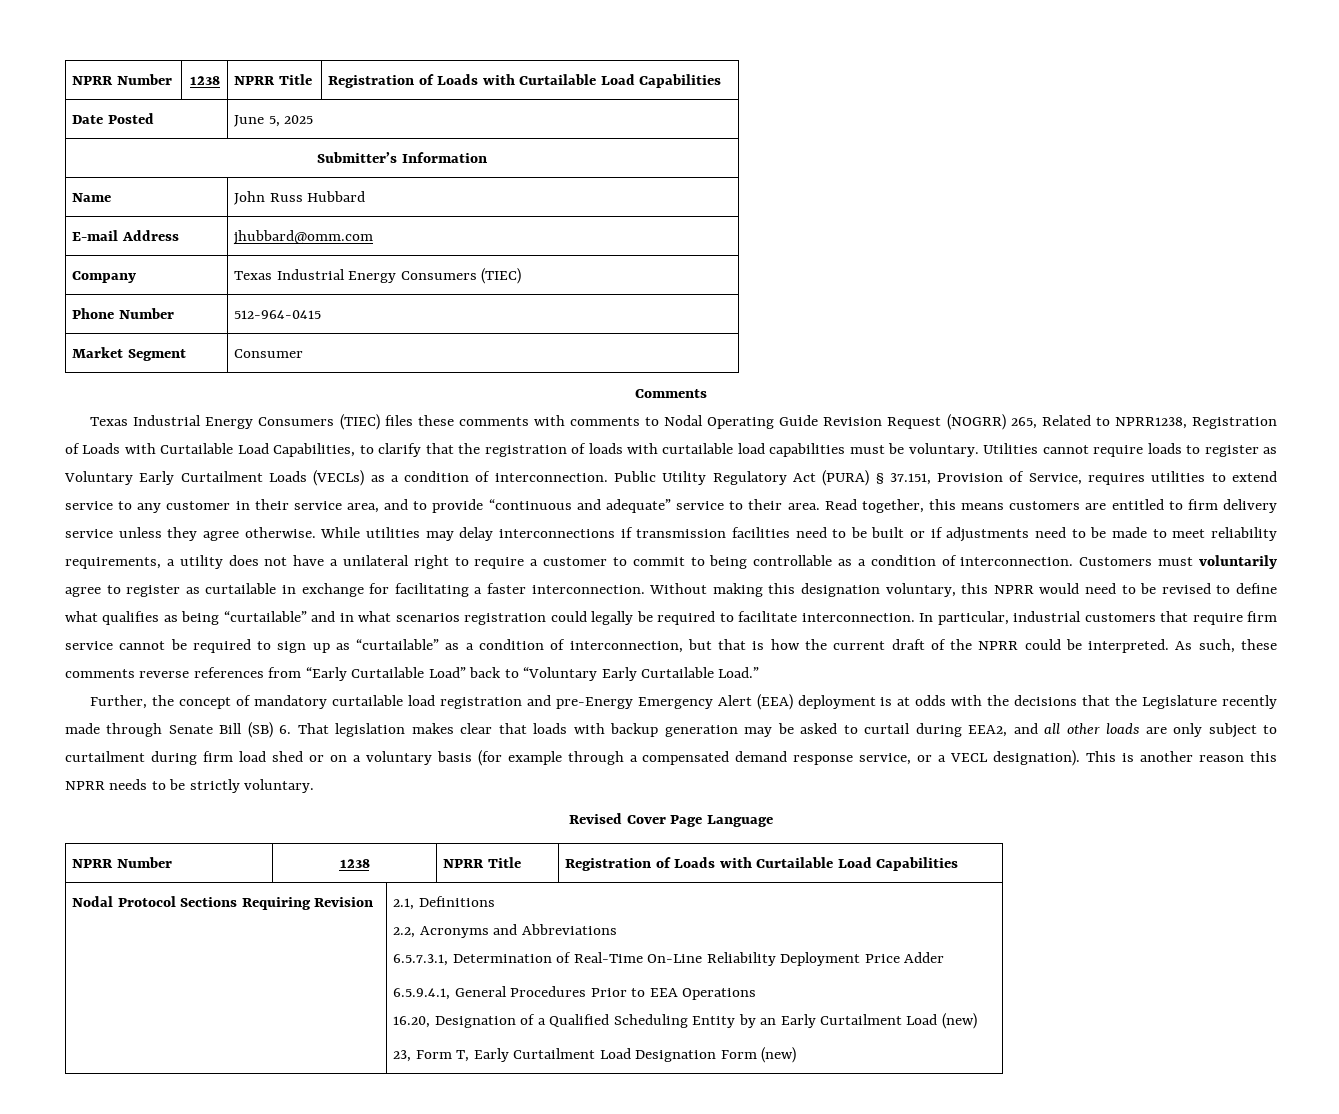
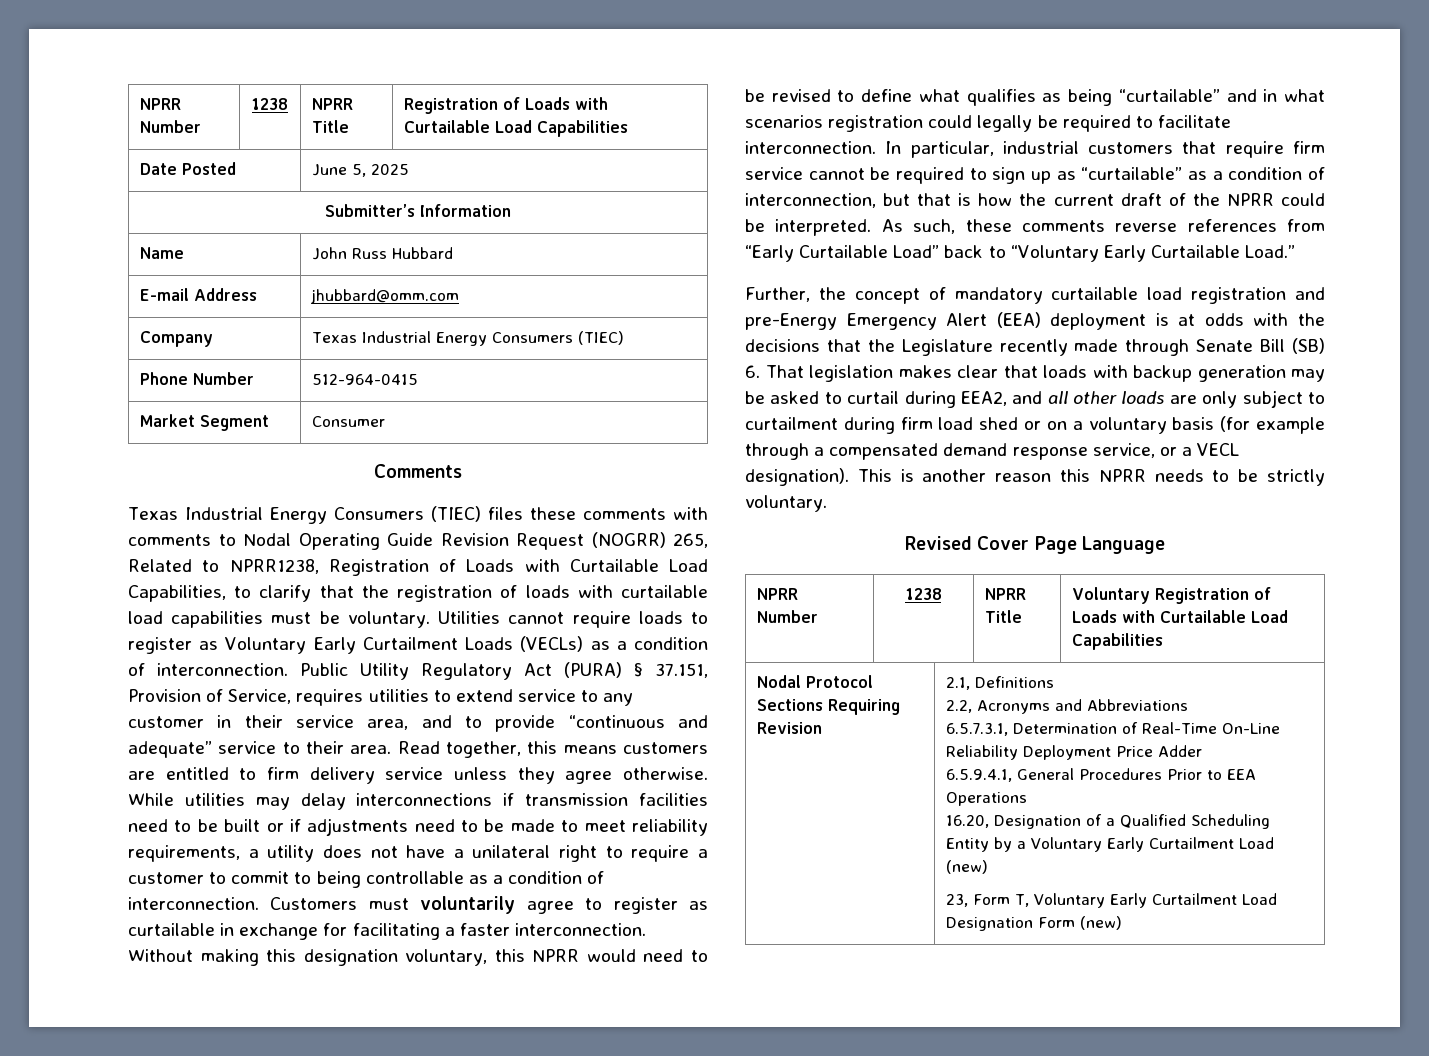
  Revised Cover Page Language
- NPRR Number | 1238 | NPRR Title | Registration of Loads with Curtailable Load Capabilities
+ NPRR Number | 1238 | NPRR Title | Voluntary Registration of Loads with Curtailable Load Capabilities
- 16.20, Designation of a Qualified Scheduling Entity by an Early Curtailment Load (new)
+ 16.20, Designation of a Qualified Scheduling Entity by a Voluntary Early Curtailment Load (new)
- 23, Form T, Early Curtailment Load Designation Form (new)
+ 23, Form T, Voluntary Early Curtailment Load Designation Form (new)

